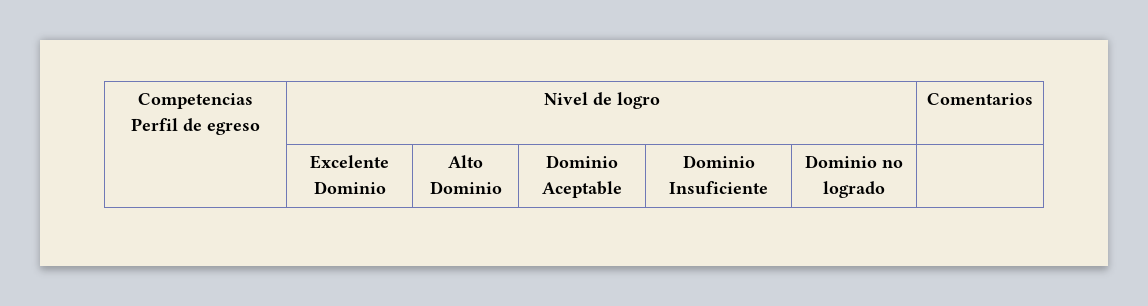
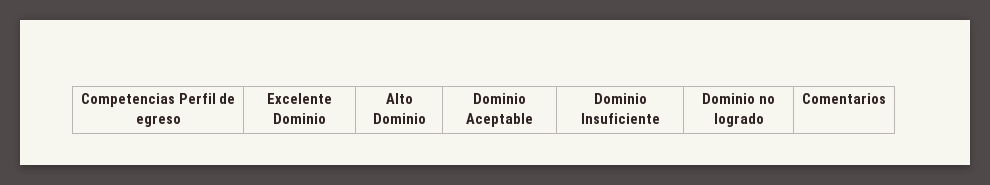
- Competencias Perfil de egreso | Nivel de logro | Comentarios
- | Excelente Dominio | Alto Dominio | Dominio Aceptable | Dominio Insuficiente | Dominio no logrado |
+ Competencias Perfil de egreso | Excelente Dominio | Alto Dominio | Dominio Aceptable | Dominio Insuficiente | Dominio no logrado | Comentarios

